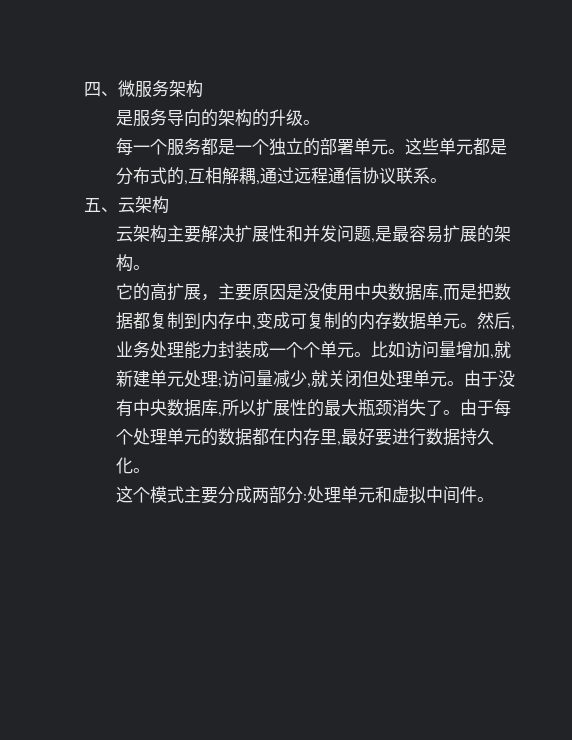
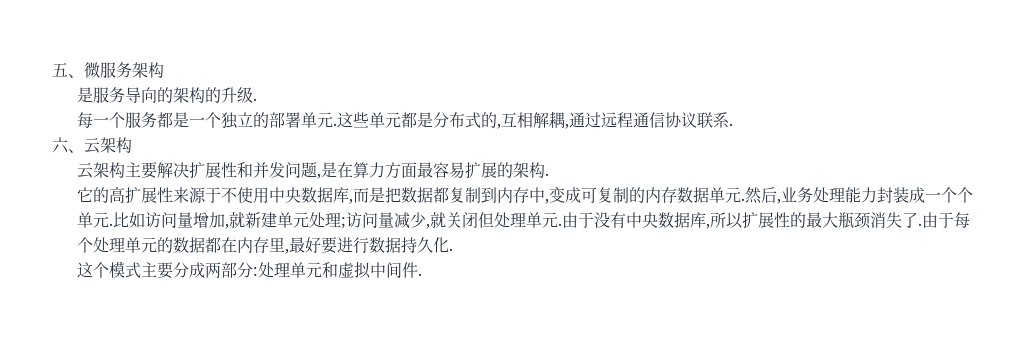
- 四、微服务架构
+ 五、微服务架构
- 是服务导向的架构的升级。
+ 是服务导向的架构的升级.
- 每一个服务都是一个独立的部署单元。
+ 每一个服务都是一个独立的部署单元.
- 这些单元都是分布式的,互相解耦,通过远程通信协议联系。
- 五、云架构
+ 这些单元都是分布式的,互相解耦,通过远程通信协议联系.
+ 六、云架构
- 云架构主要解决扩展性和并发问题,是最容易扩展的架构。
+ 云架构主要解决扩展性和并发问题,是在算力方面最容易扩展的架构.
- 它的高扩展，主要原因是没使用中央数据库,而是把数据都复制到内存中,变成可复制的内存数据单元。
+ 它的高扩展性来源于不使用中央数据库,而是把数据都复制到内存中,变成可复制的内存数据单元.
- 然后,业务处理能力封装成一个个单元。
+ 然后,业务处理能力封装成一个个单元.
- 比如访问量增加,就新建单元处理;访问量减少,就关闭但处理单元。
+ 比如访问量增加,就新建单元处理;访问量减少,就关闭但处理单元.
- 由于没有中央数据库,所以扩展性的最大瓶颈消失了。
+ 由于没有中央数据库,所以扩展性的最大瓶颈消失了.
- 由于每个处理单元的数据都在内存里,最好要进行数据持久化。
+ 由于每个处理单元的数据都在内存里,最好要进行数据持久化.
- 这个模式主要分成两部分:处理单元和虚拟中间件。
+ 这个模式主要分成两部分:处理单元和虚拟中间件.

